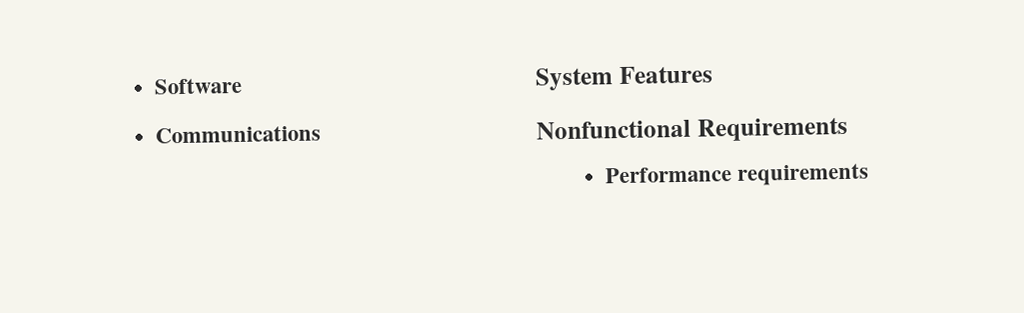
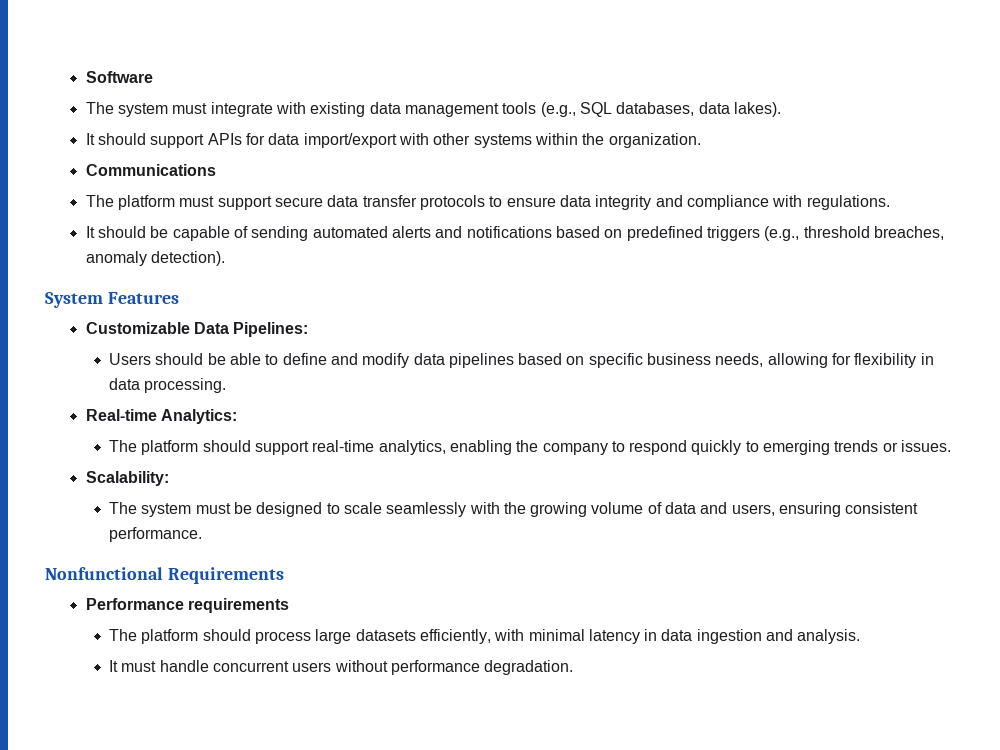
+ The system must integrate with existing data management tools (e.g., SQL databases, data lakes).
+ It should support APIs for data import/export with other systems within the organization.
  Communications
+ The platform must support secure data transfer protocols to ensure data integrity and compliance with regulations.
+ It should be capable of sending automated alerts and notifications based on predefined triggers (e.g., threshold breaches, anomaly detection).
  System Features
+ Customizable Data Pipelines:
+ Users should be able to define and modify data pipelines based on specific business needs, allowing for flexibility in data processing.
+ Real-time Analytics:
+ The platform should support real-time analytics, enabling the company to respond quickly to emerging trends or issues.
+ Scalability:
+ The system must be designed to scale seamlessly with the growing volume of data and users, ensuring consistent performance.
  Nonfunctional Requirements
  Performance requirements
+ The platform should process large datasets efficiently, with minimal latency in data ingestion and analysis.
+ It must handle concurrent users without performance degradation.

